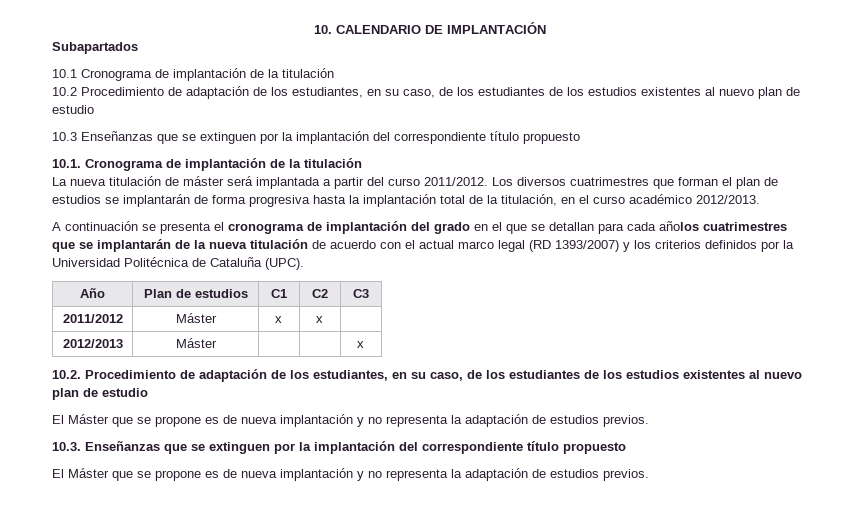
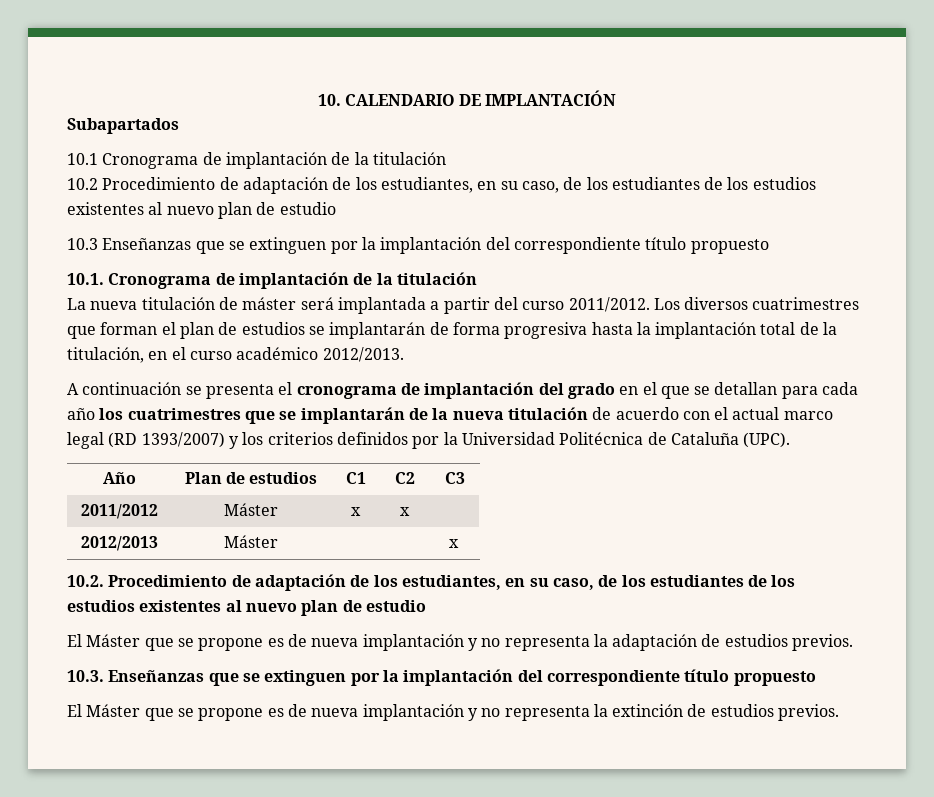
- A continuación se presenta el cronograma de implantación del grado en el que se detallan para cada añolos cuatrimestres que se implantarán de la nueva titulación de acuerdo con el actual marco legal (RD 1393/2007) y los criterios definidos por la Universidad Politécnica de Cataluña (UPC).
+ A continuación se presenta el cronograma de implantación del grado en el que se detallan para cada año los cuatrimestres que se implantarán de la nueva titulación de acuerdo con el actual marco legal (RD 1393/2007) y los criterios definidos por la Universidad Politécnica de Cataluña (UPC).
  10.3. Enseñanzas que se extinguen por la implantación del correspondiente título propuesto
- El Máster que se propone es de nueva implantación y no representa la adaptación de estudios previos.
+ El Máster que se propone es de nueva implantación y no representa la extinción de estudios previos.

